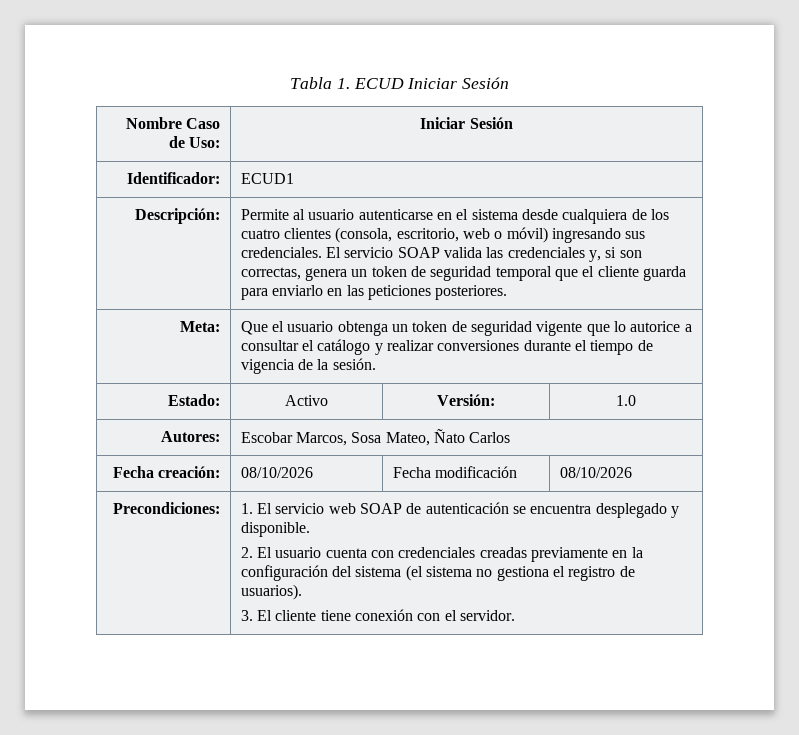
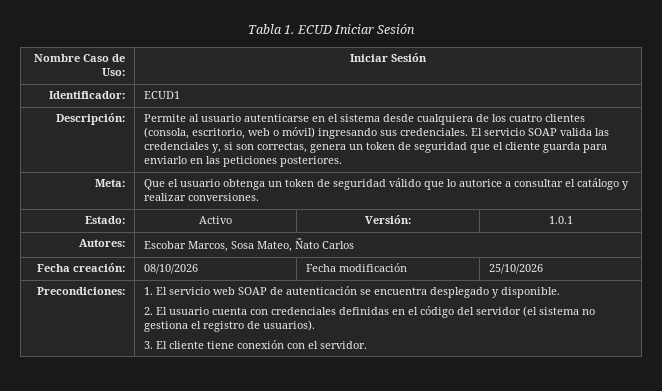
- El servicio SOAP valida las credenciales y, si son correctas, genera un token de seguridad temporal que el cliente guarda para enviarlo en las peticiones posteriores.
+ El servicio SOAP valida las credenciales y, si son correctas, genera un token de seguridad que el cliente guarda para enviarlo en las peticiones posteriores.
- Meta: | Que el usuario obtenga un token de seguridad vigente que lo autorice a consultar el catálogo y realizar conversiones durante el tiempo de vigencia de la sesión.
+ Meta: | Que el usuario obtenga un token de seguridad válido que lo autorice a consultar el catálogo y realizar conversiones.
- Estado: | Activo | Versión: | 1.0
+ Estado: | Activo | Versión: | 1.0.1
- Fecha creación: | 08/10/2026 | Fecha modificación | 08/10/2026
+ Fecha creación: | 08/10/2026 | Fecha modificación | 25/10/2026
- 2. El usuario cuenta con credenciales creadas previamente en la configuración del sistema (el sistema no gestiona el registro de usuarios).
+ 2. El usuario cuenta con credenciales definidas en el código del servidor (el sistema no gestiona el registro de usuarios).

